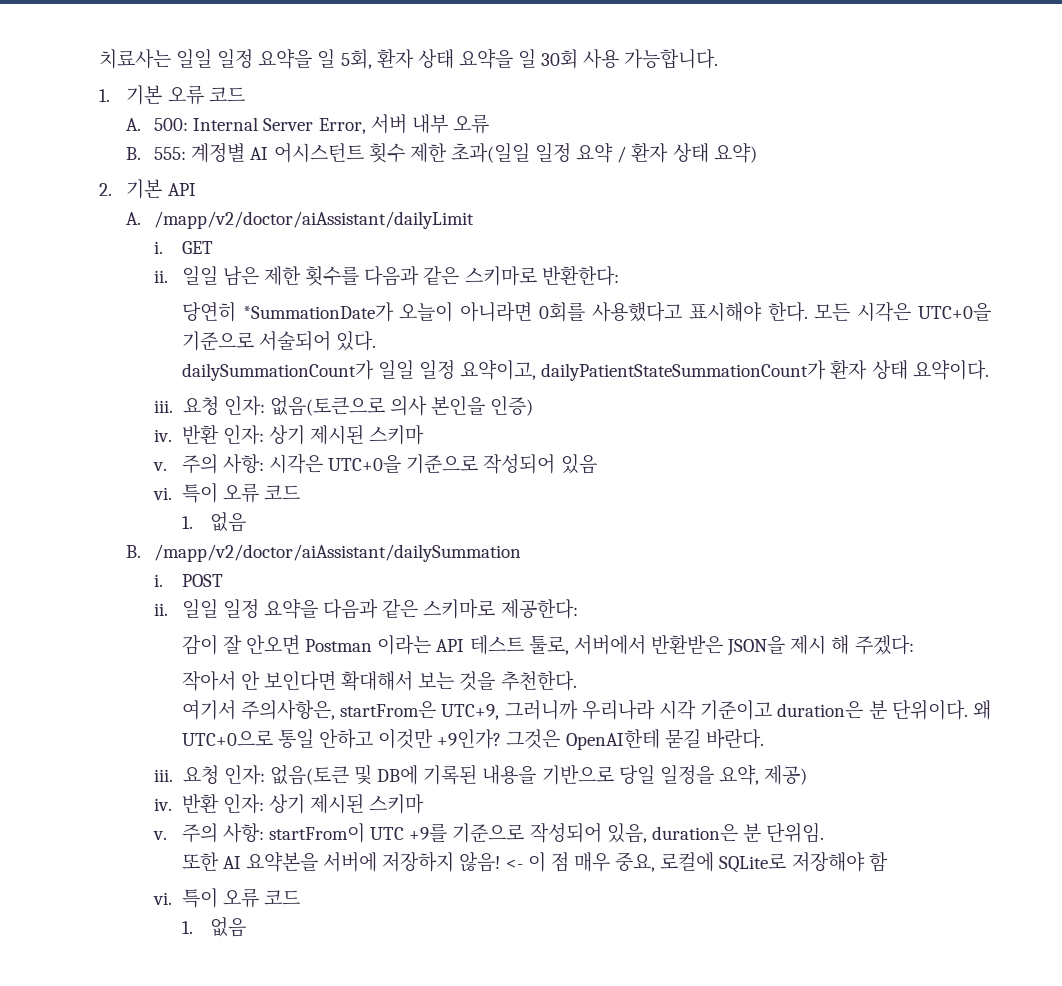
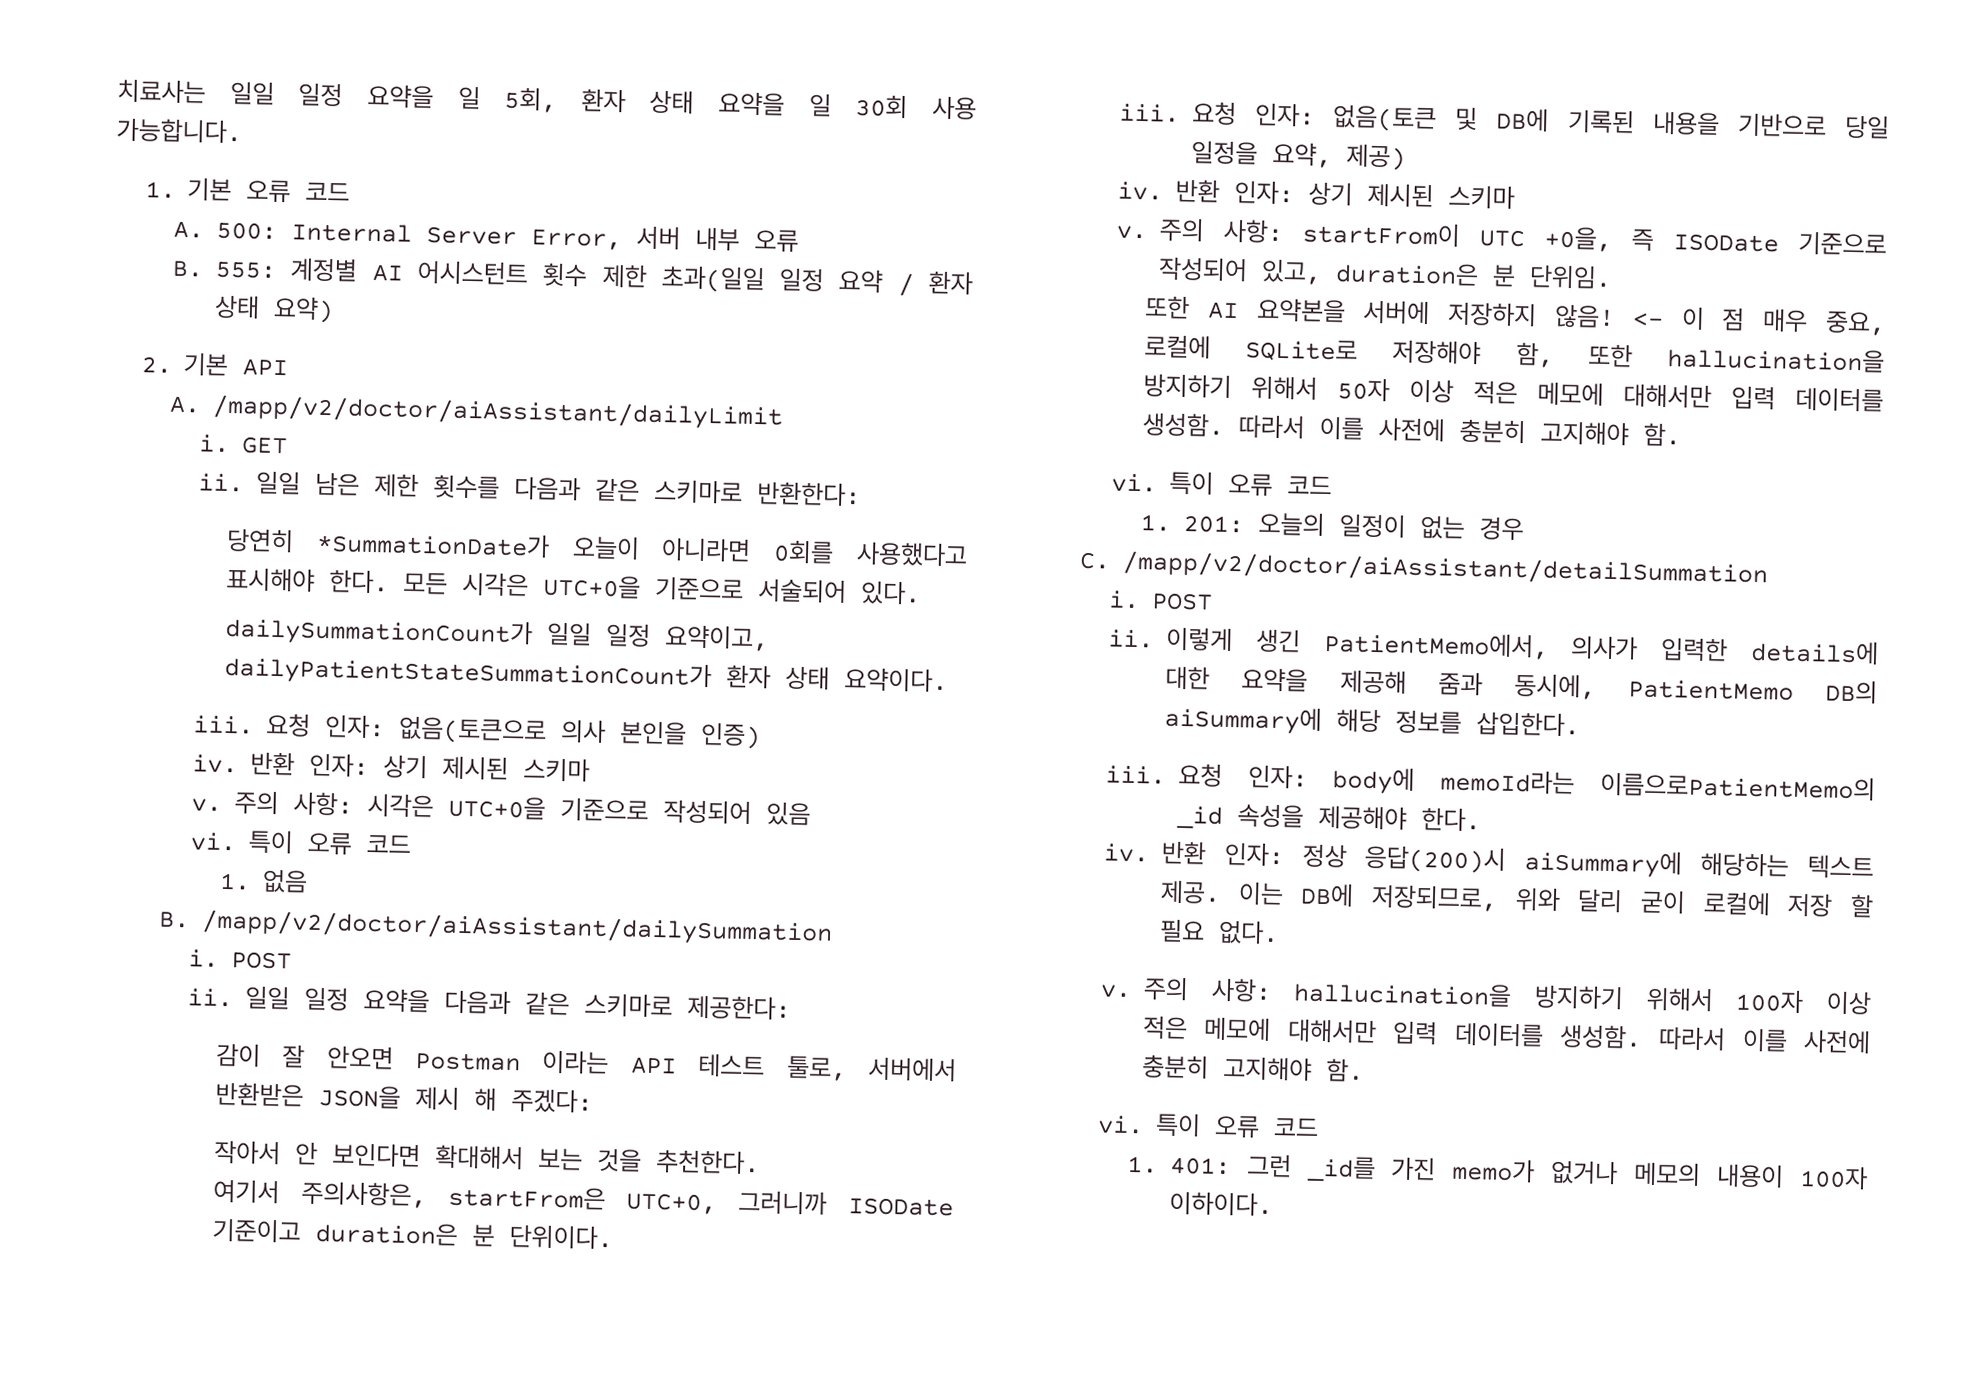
- 여기서 주의사항은, startFrom은 UTC+9, 그러니까 우리나라 시각 기준이고 duration은 분 단위이다. 왜 UTC+0으로 통일 안하고 이것만 +9인가? 그것은 OpenAI한테 묻길 바란다.
+ 여기서 주의사항은, startFrom은 UTC+0, 그러니까 ISODate 기준이고 duration은 분 단위이다.
- 주의 사항: startFrom이 UTC +9를 기준으로 작성되어 있음, duration은 분 단위임.
+ 주의 사항: startFrom이 UTC +0을, 즉 ISODate 기준으로 작성되어 있고, duration은 분 단위임.
- <- 이 점 매우 중요, 로컬에 SQLite로 저장해야 함
+ <- 이 점 매우 중요, 로컬에 SQLite로 저장해야 함, 또한 hallucination을 방지하기 위해서 50자 이상 적은 메모에 대해서만 입력 데이터를 생성함. 따라서 이를 사전에 충분히 고지해야 함.
  vi. 특이 오류 코드
- 1. 없음
+ 1. 201: 오늘의 일정이 없는 경우
+ C. /mapp/v2/doctor/aiAssistant/detailSummation
+ i. POST
+ ii. 이렇게 생긴 PatientMemo에서, 의사가 입력한 details에 대한 요약을 제공해 줌과 동시에, PatientMemo DB의 aiSummary에 해당 정보를 삽입한다.
+ iii. 요청 인자: body에 memoId라는 이름으로PatientMemo의 _id 속성을 제공해야 한다.
+ iv. 반환 인자: 정상 응답(200)시 aiSummary에 해당하는 텍스트 제공. 이는 DB에 저장되므로, 위와 달리 굳이 로컬에 저장 할 필요 없다.
+ v. 주의 사항: hallucination을 방지하기 위해서 100자 이상 적은 메모에 대해서만 입력 데이터를 생성함. 따라서 이를 사전에 충분히 고지해야 함.
+ vi. 특이 오류 코드
+ 1. 401: 그런 _id를 가진 memo가 없거나 메모의 내용이 100자 이하이다.

